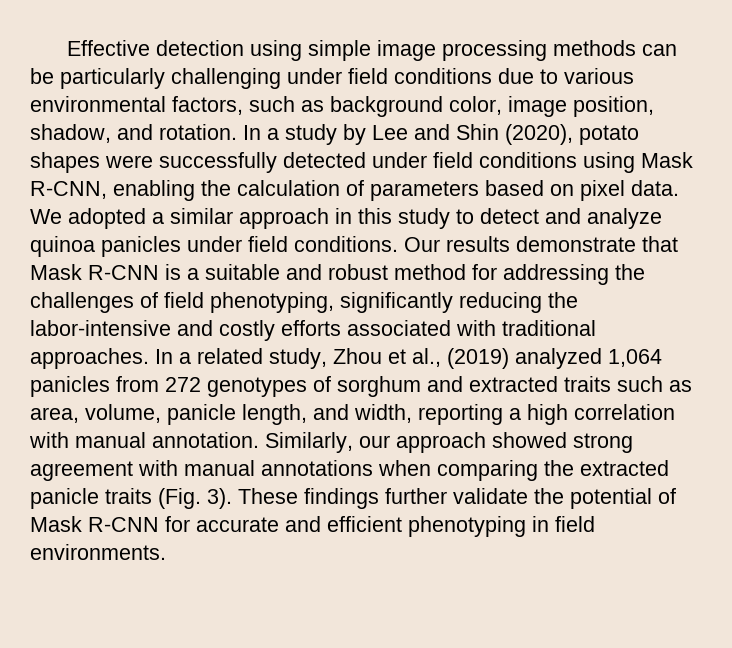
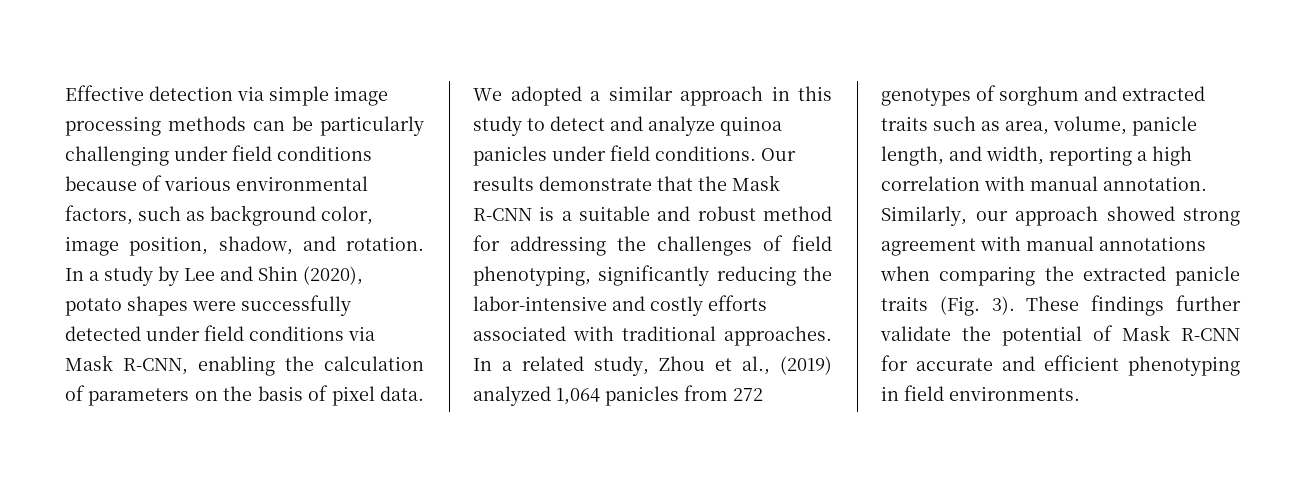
- Effective detection using simple image processing methods can be particularly challenging under field conditions due to various environmental factors, such as background color, image position, shadow, and rotation.
+ Effective detection via simple image processing methods can be particularly challenging under field conditions because of various environmental factors, such as background color, image position, shadow, and rotation.
- In a study by Lee and Shin (2020), potato shapes were successfully detected under field conditions using Mask R-CNN, enabling the calculation of parameters based on pixel data.
+ In a study by Lee and Shin (2020), potato shapes were successfully detected under field conditions via Mask R-CNN, enabling the calculation of parameters on the basis of pixel data.
- Our results demonstrate that Mask R-CNN is a suitable and robust method for addressing the challenges of field phenotyping, significantly reducing the labor-intensive and costly efforts associated with traditional approaches.
+ Our results demonstrate that the Mask R-CNN is a suitable and robust method for addressing the challenges of field phenotyping, significantly reducing the labor-intensive and costly efforts associated with traditional approaches.

